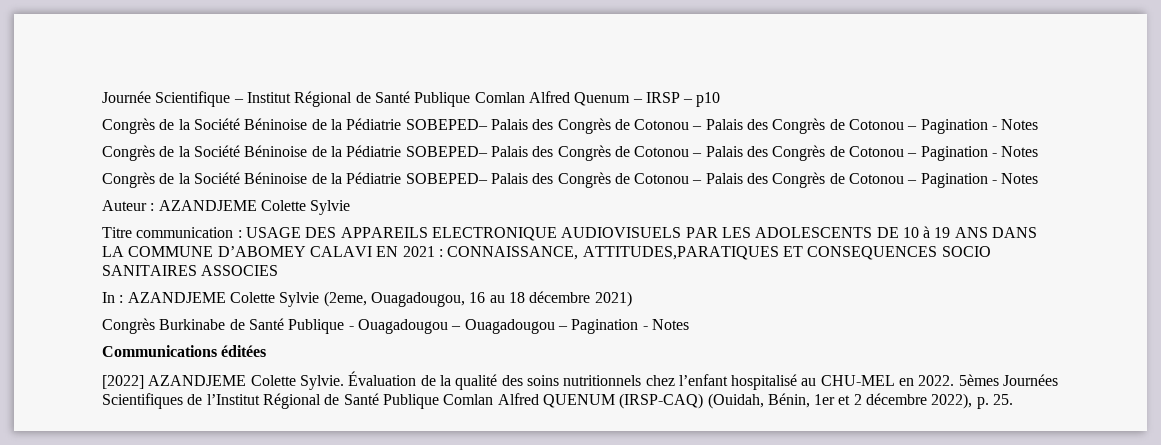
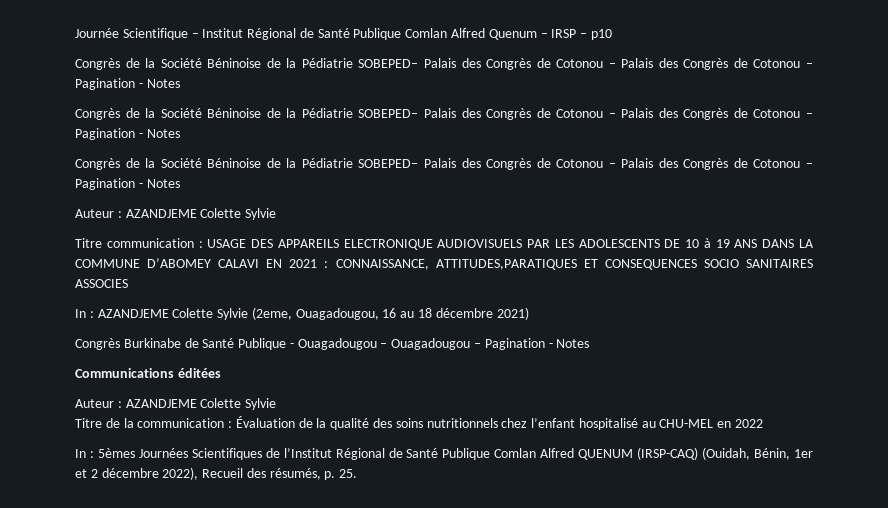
  Communications éditées
- [2022] AZANDJEME Colette Sylvie. Évaluation de la qualité des soins nutritionnels chez l’enfant hospitalisé au CHU-MEL en 2022. 5èmes Journées Scientifiques de l’Institut Régional de Santé Publique Comlan Alfred QUENUM (IRSP-CAQ) (Ouidah, Bénin, 1er et 2 décembre 2022), p. 25.
+ Auteur : AZANDJEME Colette Sylvie
+ Titre de la communication : Évaluation de la qualité des soins nutritionnels chez l’enfant hospitalisé au CHU-MEL en 2022
+ In : 5èmes Journées Scientifiques de l’Institut Régional de Santé Publique Comlan Alfred QUENUM (IRSP-CAQ) (Ouidah, Bénin, 1er et 2 décembre 2022), Recueil des résumés, p. 25.

